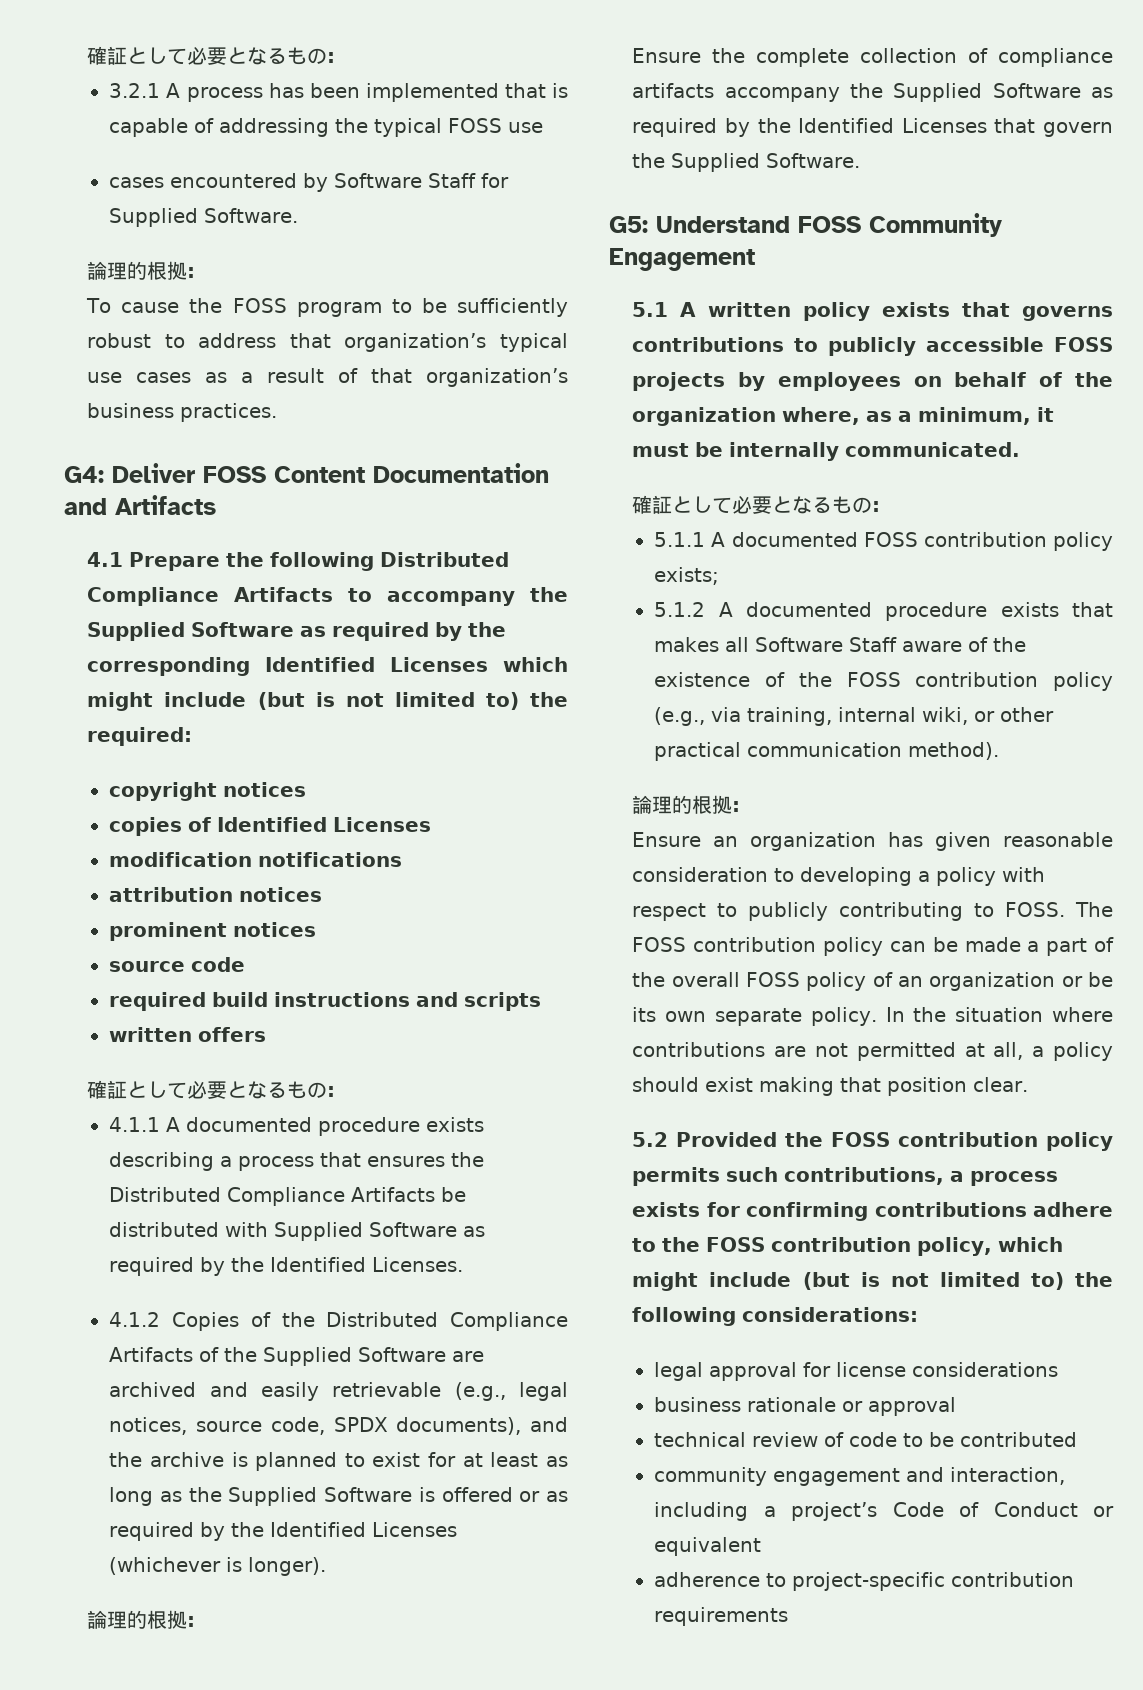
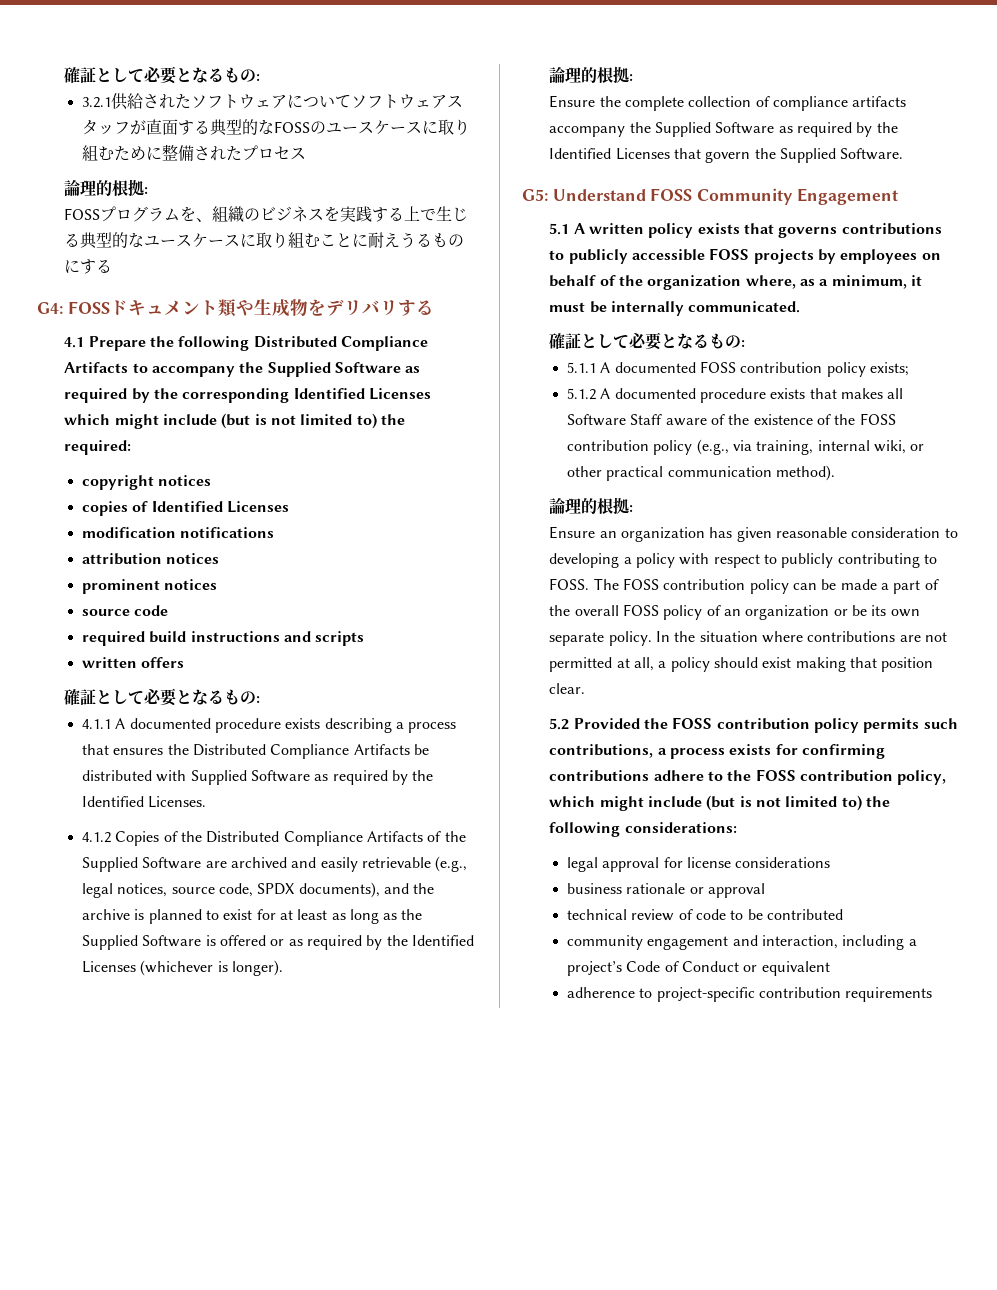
- 3.2.1 A process has been implemented that is capable of addressing the typical FOSS use
- cases encountered by Software Staff for Supplied Software.
+ 3.2.1供給されたソフトウェアについてソフトウェアスタッフが直面する典型的なFOSSのユースケースに取り組むために整備されたプロセス
  論理的根拠:
- To cause the FOSS program to be sufficiently robust to address that organization’s typical use cases as a result of that organization’s business practices.
- G4: Deliver FOSS Content Documentation and Artifacts
+ FOSSプログラムを、組織のビジネスを実践する上で生じる典型的なユースケースに取り組むことに耐えうるものにする
+ G4: FOSSドキュメント類や生成物をデリバリする

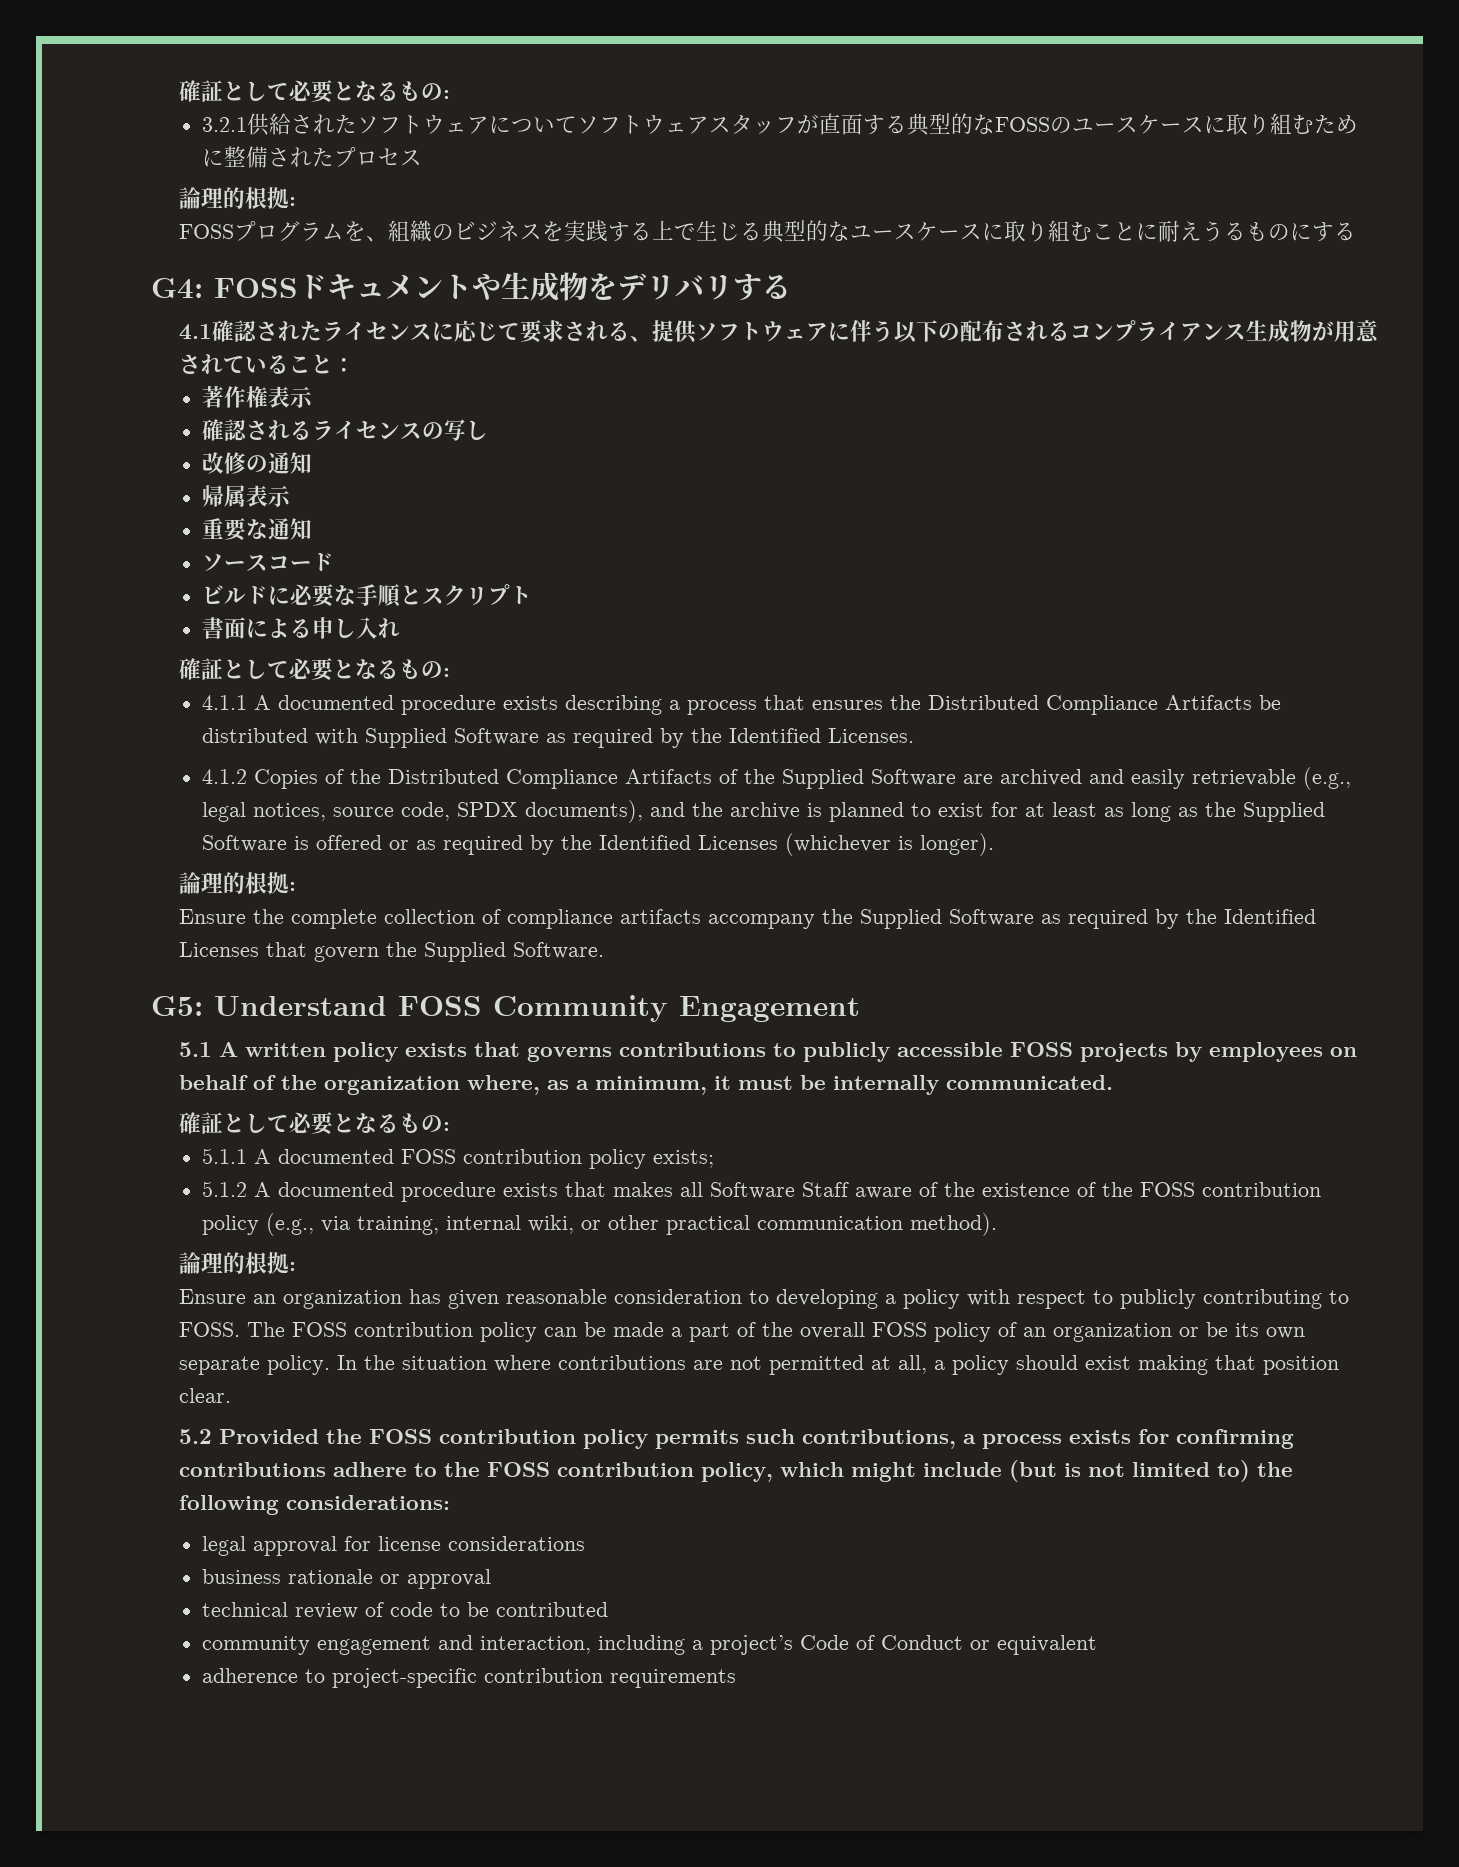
- G4: FOSSドキュメント類や生成物をデリバリする
+ G4: FOSSドキュメントや生成物をデリバリする
- 4.1 Prepare the following Distributed Compliance Artifacts to accompany the Supplied Software as required by the corresponding Identified Licenses which might include (but is not limited to) the required:
- copyright notices
- copies of Identified Licenses
- modification notifications
- attribution notices
- prominent notices
- source code
- required build instructions and scripts
- written offers
+ 4.1確認されたライセンスに応じて要求される、提供ソフトウェアに伴う以下の配布されるコンプライアンス生成物が用意されていること：
+ 著作権表示
+ 確認されるライセンスの写し
+ 改修の通知
+ 帰属表示
+ 重要な通知
+ ソースコード
+ ビルドに必要な手順とスクリプト
+ 書面による申し入れ

